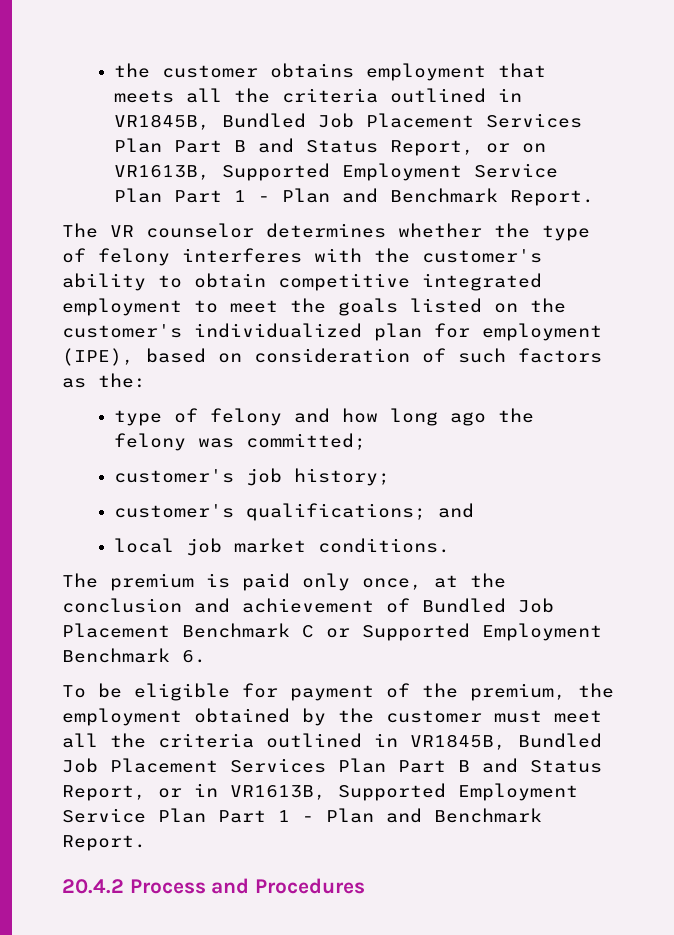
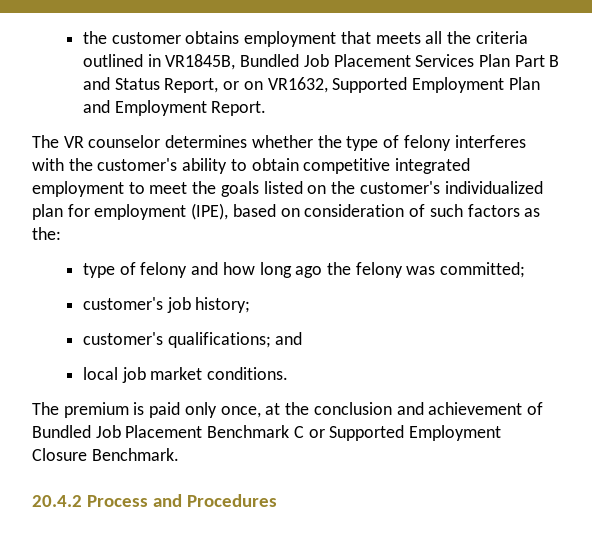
- the customer obtains employment that meets all the criteria outlined in VR1845B, Bundled Job Placement Services Plan Part B and Status Report, or on VR1613B, Supported Employment Service Plan Part 1 - Plan and Benchmark Report.
+ the customer obtains employment that meets all the criteria outlined in VR1845B, Bundled Job Placement Services Plan Part B and Status Report, or on VR1632, Supported Employment Plan and Employment Report.
- The premium is paid only once, at the conclusion and achievement of Bundled Job Placement Benchmark C or Supported Employment Benchmark 6.
- To be eligible for payment of the premium, the employment obtained by the customer must meet all the criteria outlined in VR1845B, Bundled Job Placement Services Plan Part B and Status Report, or in VR1613B, Supported Employment Service Plan Part 1 - Plan and Benchmark Report.
+ The premium is paid only once, at the conclusion and achievement of Bundled Job Placement Benchmark C or Supported Employment Closure Benchmark.

